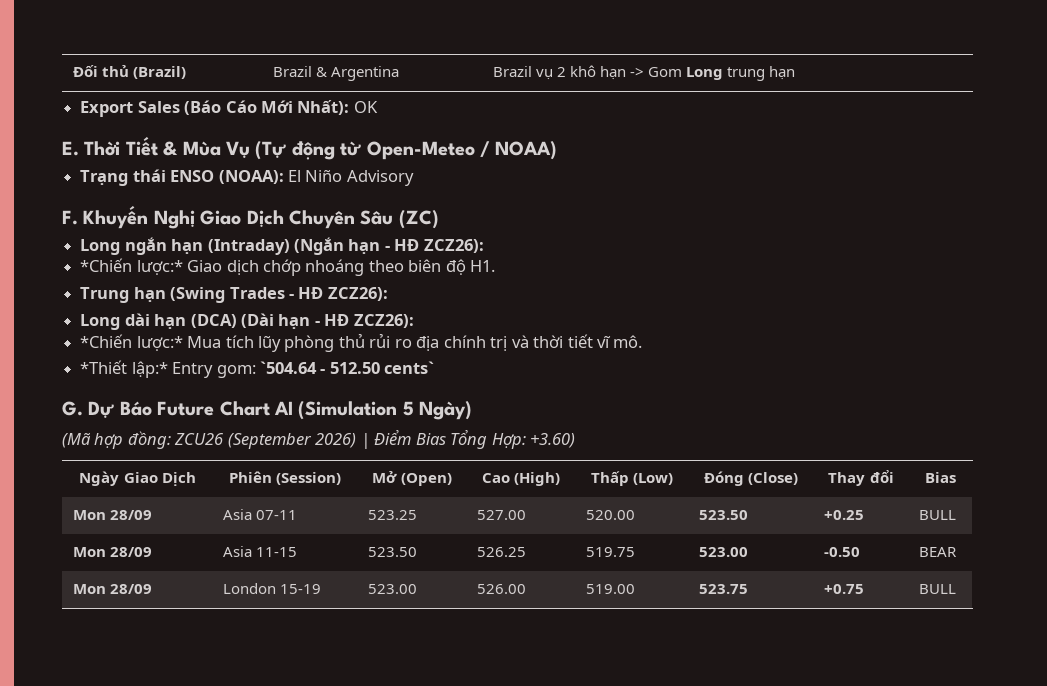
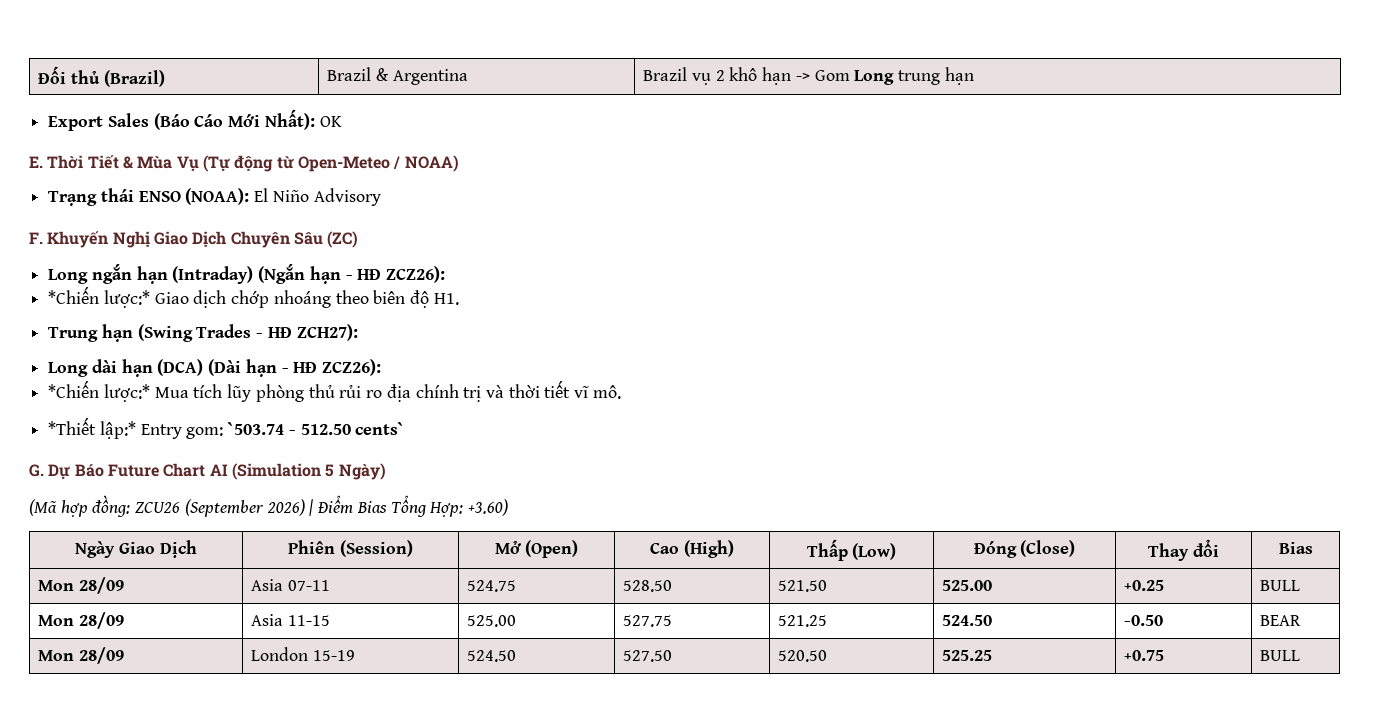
- Trung hạn (Swing Trades - HĐ ZCZ26):
+ Trung hạn (Swing Trades - HĐ ZCH27):
- *Thiết lập:* Entry gom: `504.64 - 512.50 cents`
+ *Thiết lập:* Entry gom: `503.74 - 512.50 cents`
- Mon 28/09 | Asia 07-11 | 523.25 | 527.00 | 520.00 | 523.50 | +0.25 | BULL
+ Mon 28/09 | Asia 07-11 | 524.75 | 528.50 | 521.50 | 525.00 | +0.25 | BULL
- Mon 28/09 | Asia 11-15 | 523.50 | 526.25 | 519.75 | 523.00 | -0.50 | BEAR
+ Mon 28/09 | Asia 11-15 | 525.00 | 527.75 | 521.25 | 524.50 | -0.50 | BEAR
- Mon 28/09 | London 15-19 | 523.00 | 526.00 | 519.00 | 523.75 | +0.75 | BULL
+ Mon 28/09 | London 15-19 | 524.50 | 527.50 | 520.50 | 525.25 | +0.75 | BULL

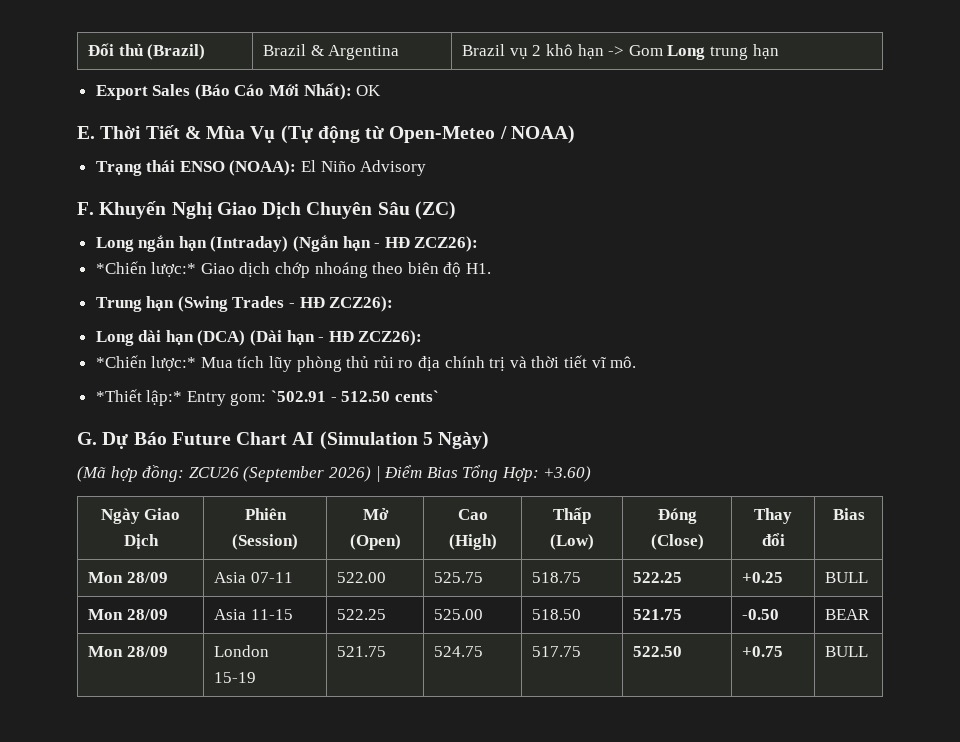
- Trung hạn (Swing Trades - HĐ ZCH27):
+ Trung hạn (Swing Trades - HĐ ZCZ26):
- *Thiết lập:* Entry gom: `503.74 - 512.50 cents`
+ *Thiết lập:* Entry gom: `502.91 - 512.50 cents`
- Mon 28/09 | Asia 07-11 | 524.75 | 528.50 | 521.50 | 525.00 | +0.25 | BULL
+ Mon 28/09 | Asia 07-11 | 522.00 | 525.75 | 518.75 | 522.25 | +0.25 | BULL
- Mon 28/09 | Asia 11-15 | 525.00 | 527.75 | 521.25 | 524.50 | -0.50 | BEAR
+ Mon 28/09 | Asia 11-15 | 522.25 | 525.00 | 518.50 | 521.75 | -0.50 | BEAR
- Mon 28/09 | London 15-19 | 524.50 | 527.50 | 520.50 | 525.25 | +0.75 | BULL
+ Mon 28/09 | London 15-19 | 521.75 | 524.75 | 517.75 | 522.50 | +0.75 | BULL

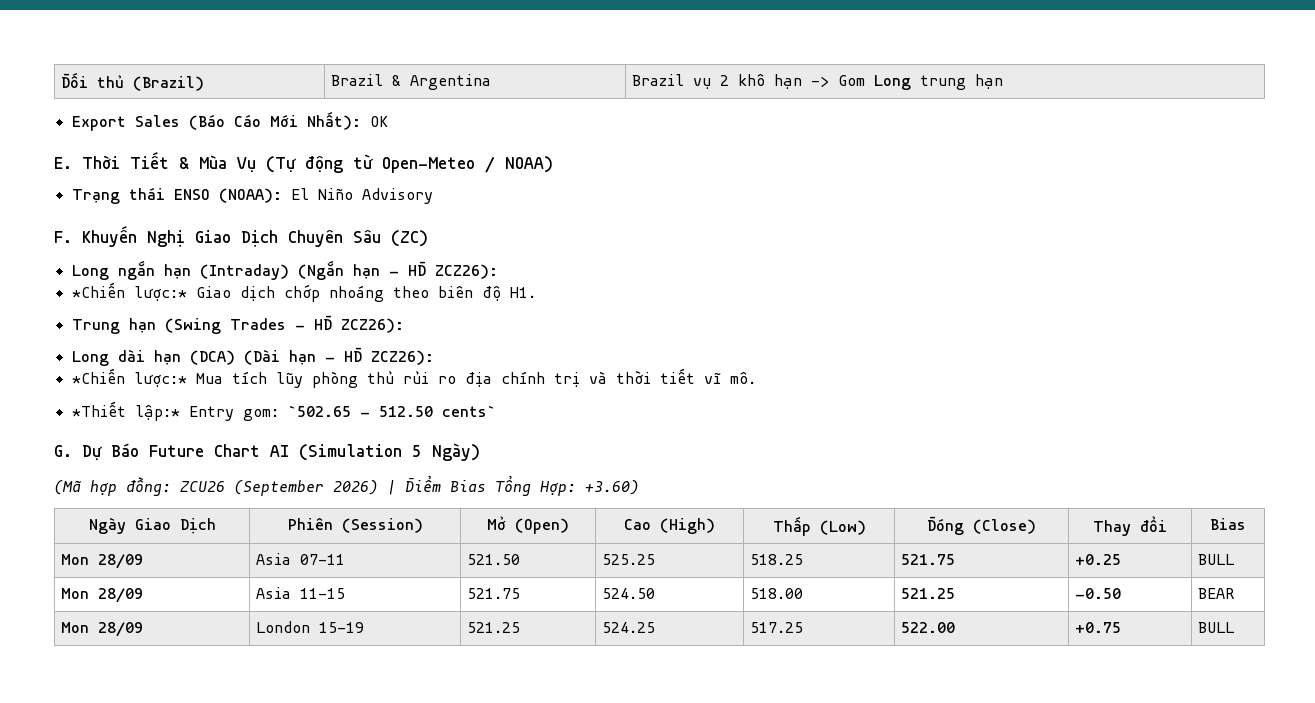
- *Thiết lập:* Entry gom: `502.91 - 512.50 cents`
+ *Thiết lập:* Entry gom: `502.65 - 512.50 cents`
- Mon 28/09 | Asia 07-11 | 522.00 | 525.75 | 518.75 | 522.25 | +0.25 | BULL
+ Mon 28/09 | Asia 07-11 | 521.50 | 525.25 | 518.25 | 521.75 | +0.25 | BULL
- Mon 28/09 | Asia 11-15 | 522.25 | 525.00 | 518.50 | 521.75 | -0.50 | BEAR
+ Mon 28/09 | Asia 11-15 | 521.75 | 524.50 | 518.00 | 521.25 | -0.50 | BEAR
- Mon 28/09 | London 15-19 | 521.75 | 524.75 | 517.75 | 522.50 | +0.75 | BULL
+ Mon 28/09 | London 15-19 | 521.25 | 524.25 | 517.25 | 522.00 | +0.75 | BULL

